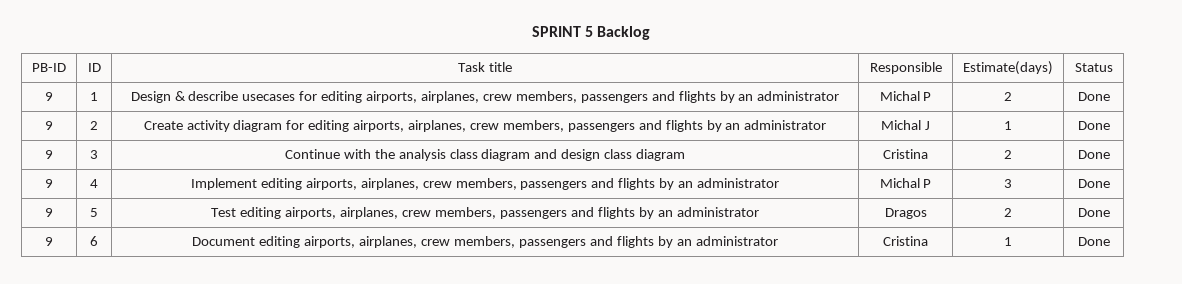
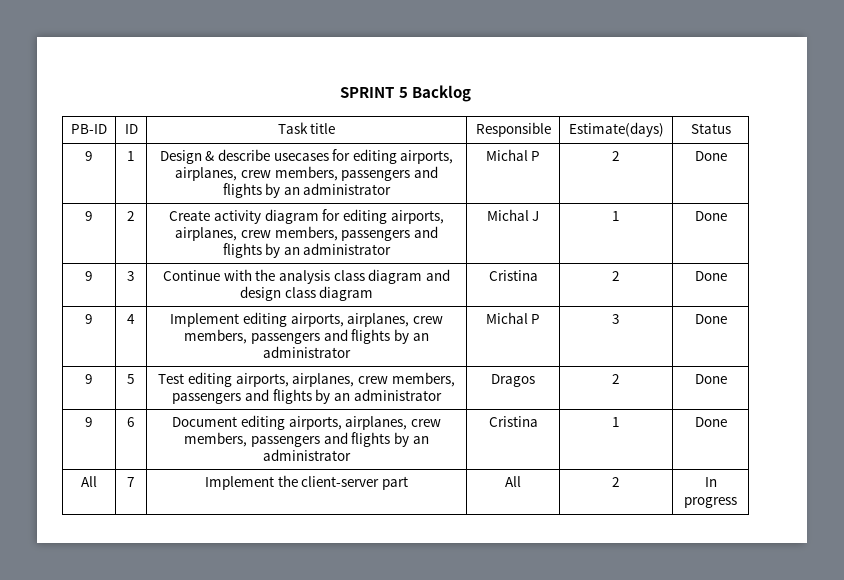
+ All | 7 | Implement the client-server part | All | 2 | In progress

